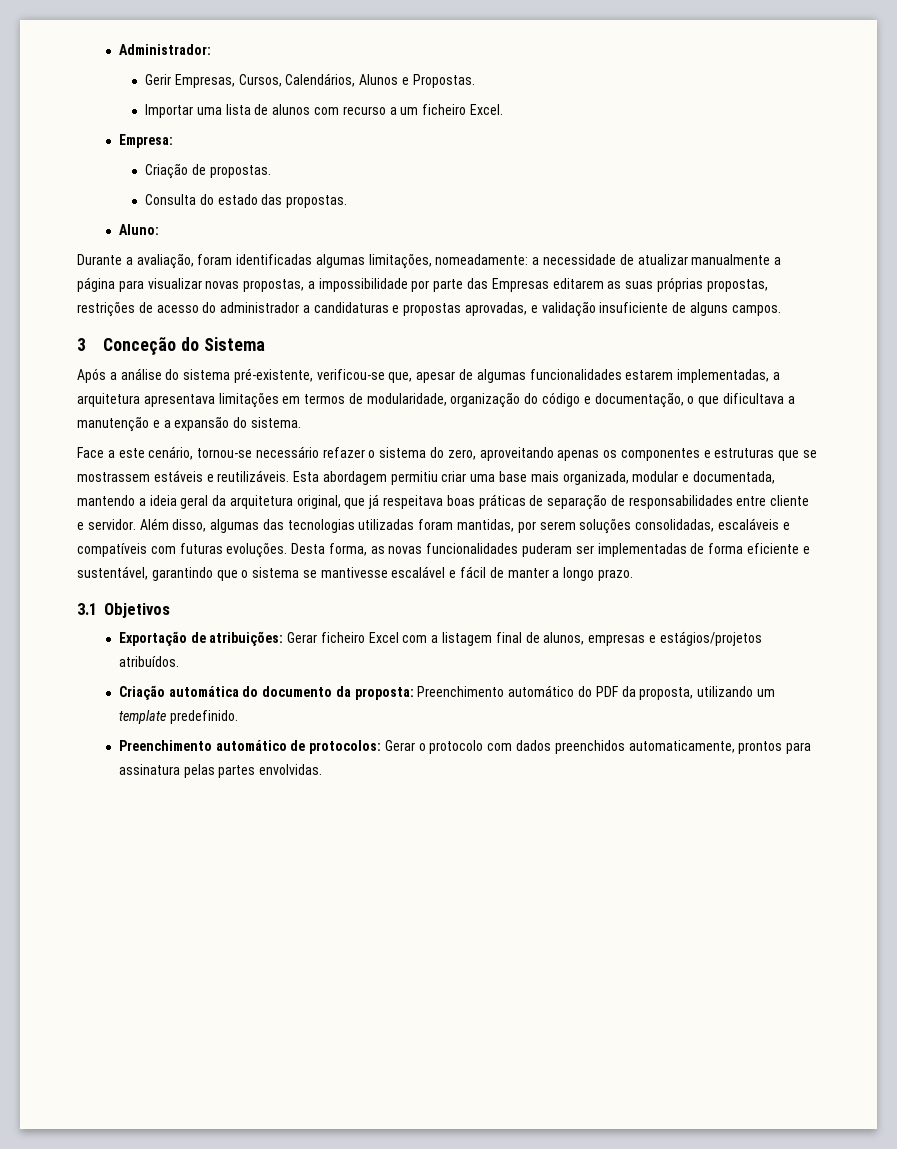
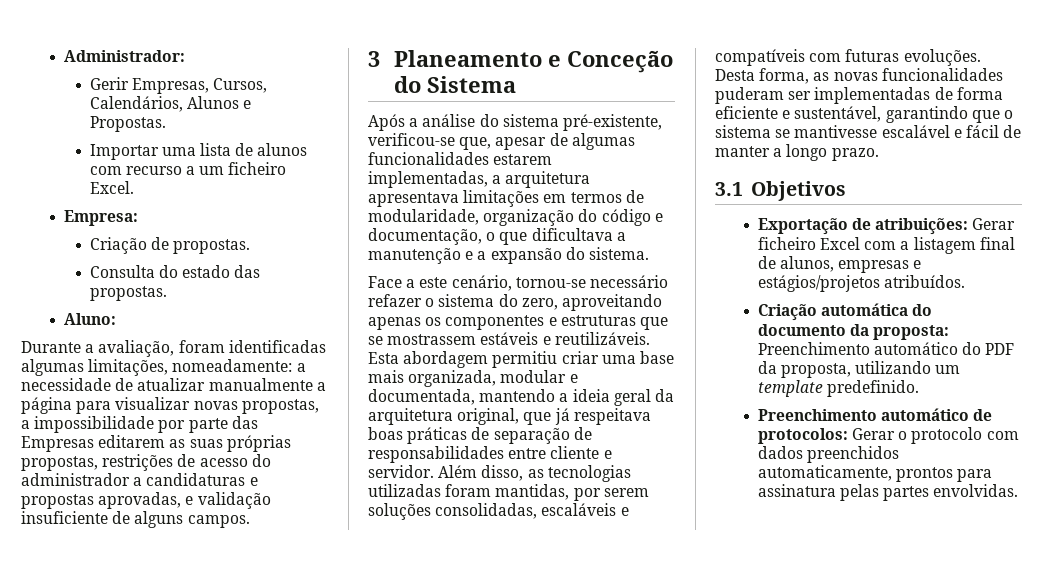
- 3 Conceção do Sistema
+ 3 Planeamento e Conceção do Sistema
- Além disso, algumas das tecnologias utilizadas foram mantidas, por serem soluções consolidadas, escaláveis e compatíveis com futuras evoluções.
+ Além disso, as tecnologias utilizadas foram mantidas, por serem soluções consolidadas, escaláveis e compatíveis com futuras evoluções.

